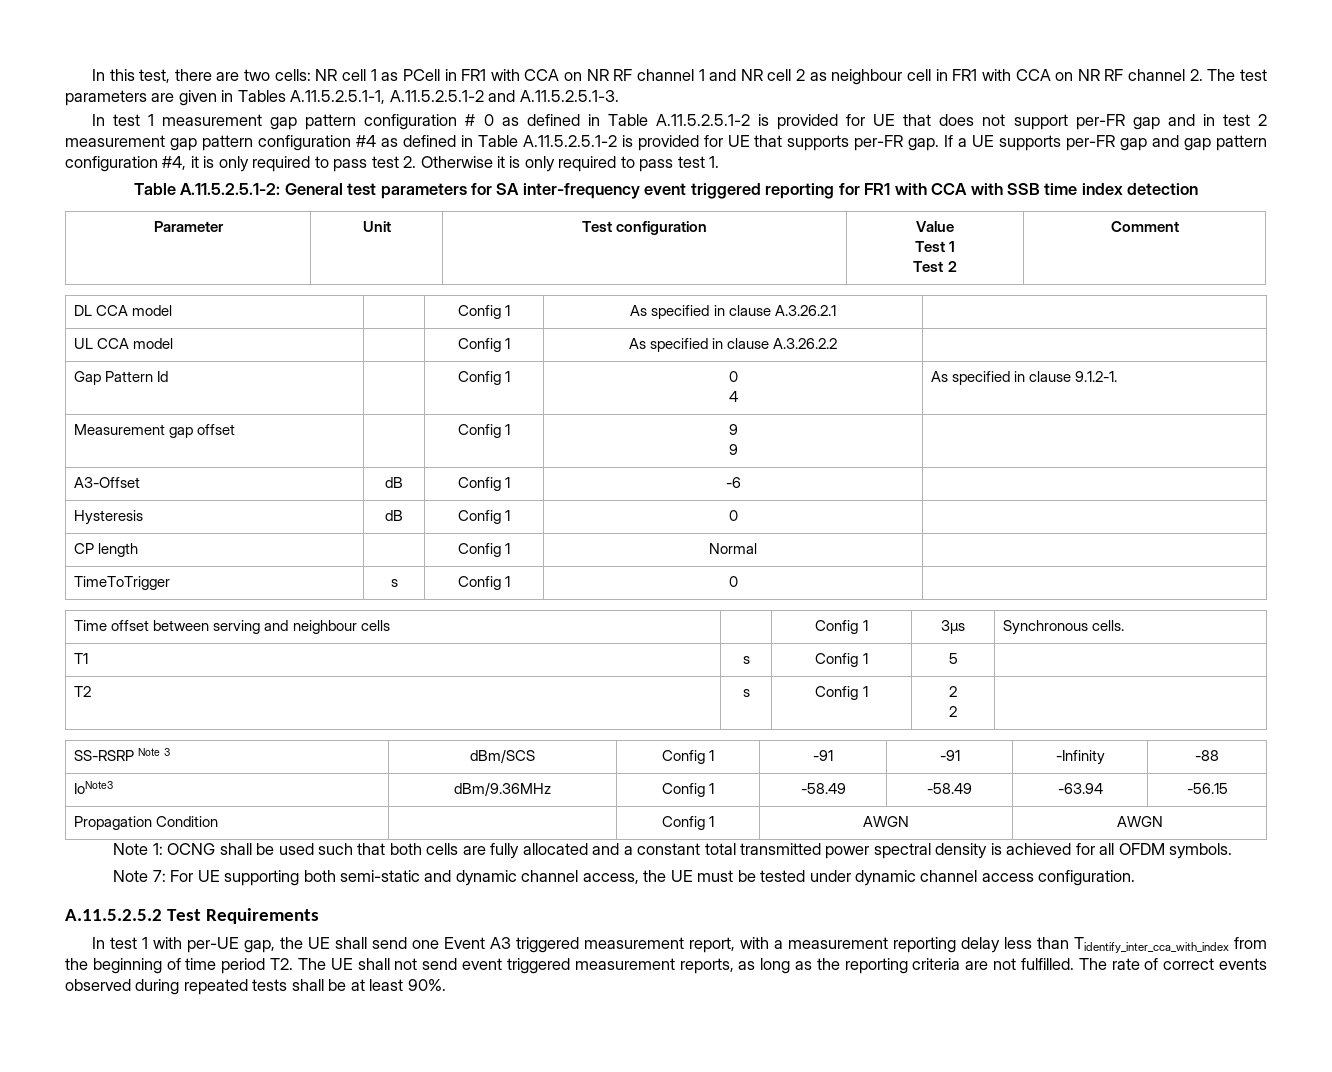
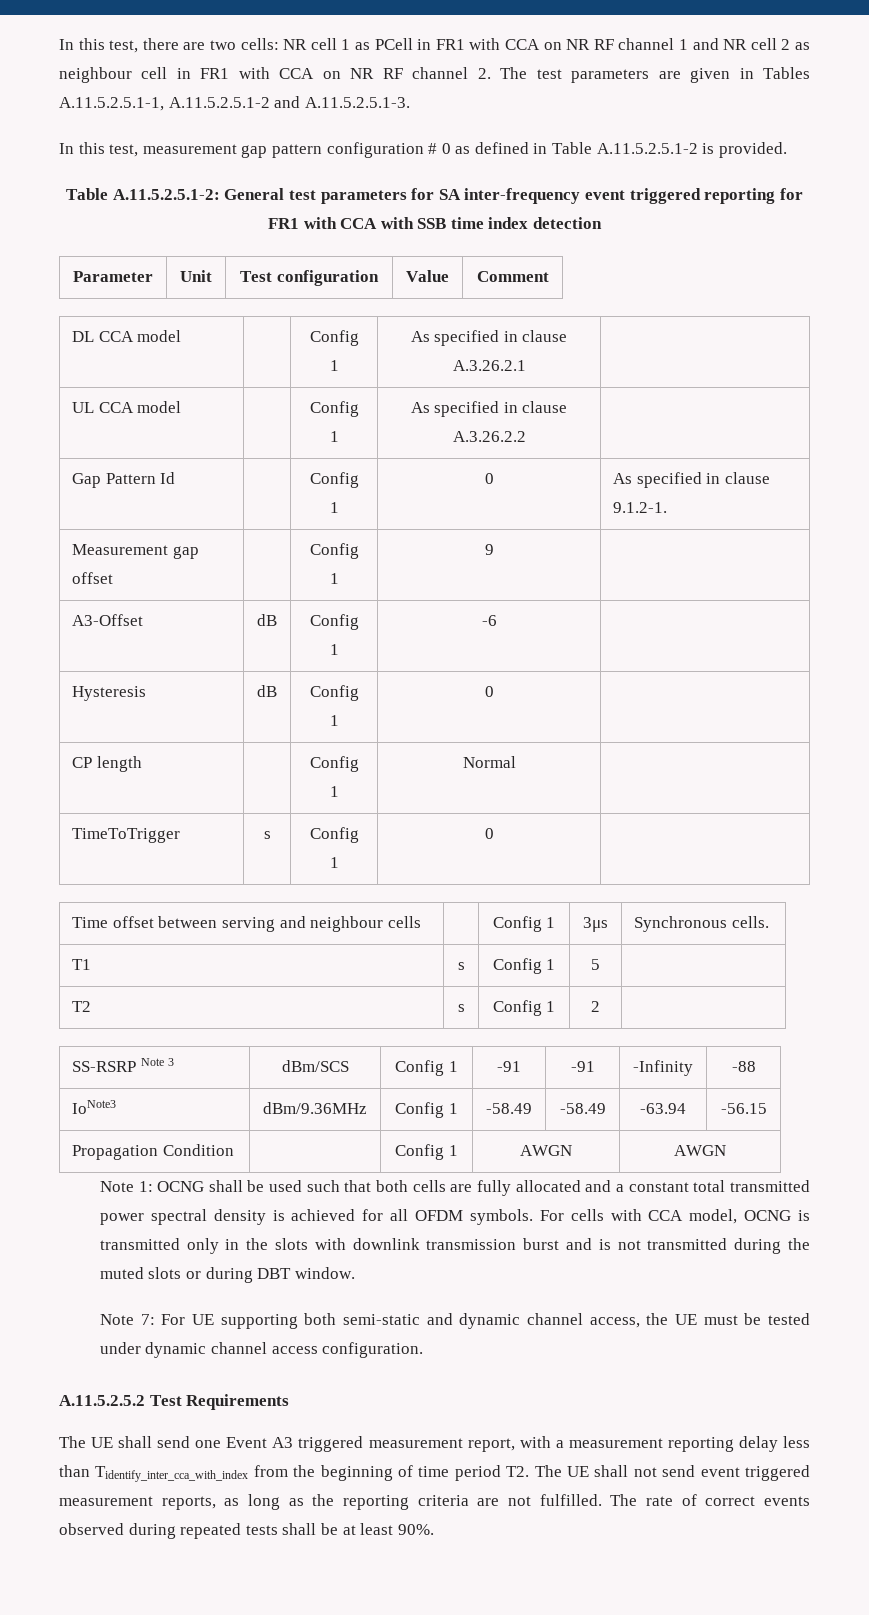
- In test 1 measurement gap pattern configuration # 0 as defined in Table A.11.5.2.5.1-2 is provided for UE that does not support per-FR gap and in test 2 measurement gap pattern configuration #4 as defined in Table A.11.5.2.5.1-2 is provided for UE that supports per-FR gap. If a UE supports per-FR gap and gap pattern configuration #4, it is only required to pass test 2. Otherwise it is only required to pass test 1.
+ In this test, measurement gap pattern configuration # 0 as defined in Table A.11.5.2.5.1-2 is provided.
- Parameter | Unit | Test configuration | Value
- Test 1
- Test 2 | Comment
+ Parameter | Unit | Test configuration | Value | Comment
- Gap Pattern Id | | Config 1 | 0
- 4 | As specified in clause 9.1.2-1.
+ Gap Pattern Id | | Config 1 | 0 | As specified in clause 9.1.2-1.
- Measurement gap offset | | Config 1 | 9
- 9 |
+ Measurement gap offset | | Config 1 | 9 |
- T2 | s | Config 1 | 2
- 2 |
+ T2 | s | Config 1 | 2 |
+ For cells with CCA model, OCNG is transmitted only in the slots with downlink transmission burst and is not transmitted during the muted slots or during DBT window.
- In test 1 with per-UE gap, the UE shall send one Event A3 triggered measurement report, with a measurement reporting delay less than Tidentify_inter_cca_with_index from the beginning of time period T2. The UE shall not send event triggered measurement reports, as long as the reporting criteria are not fulfilled.
+ The UE shall send one Event A3 triggered measurement report, with a measurement reporting delay less than Tidentify_inter_cca_with_index from the beginning of time period T2. The UE shall not send event triggered measurement reports, as long as the reporting criteria are not fulfilled.

